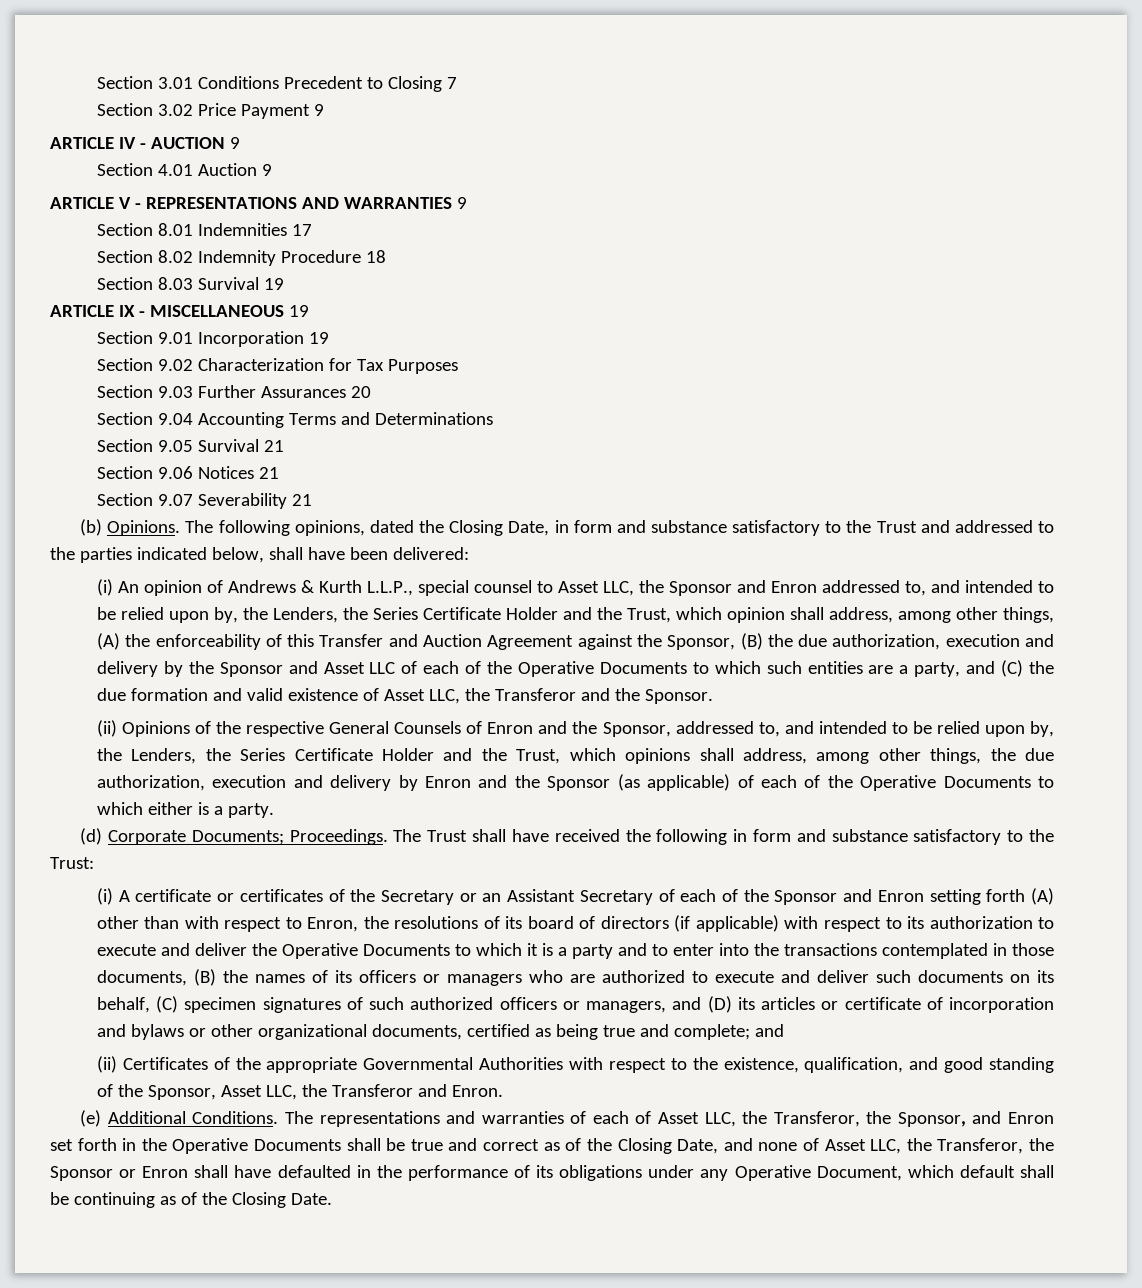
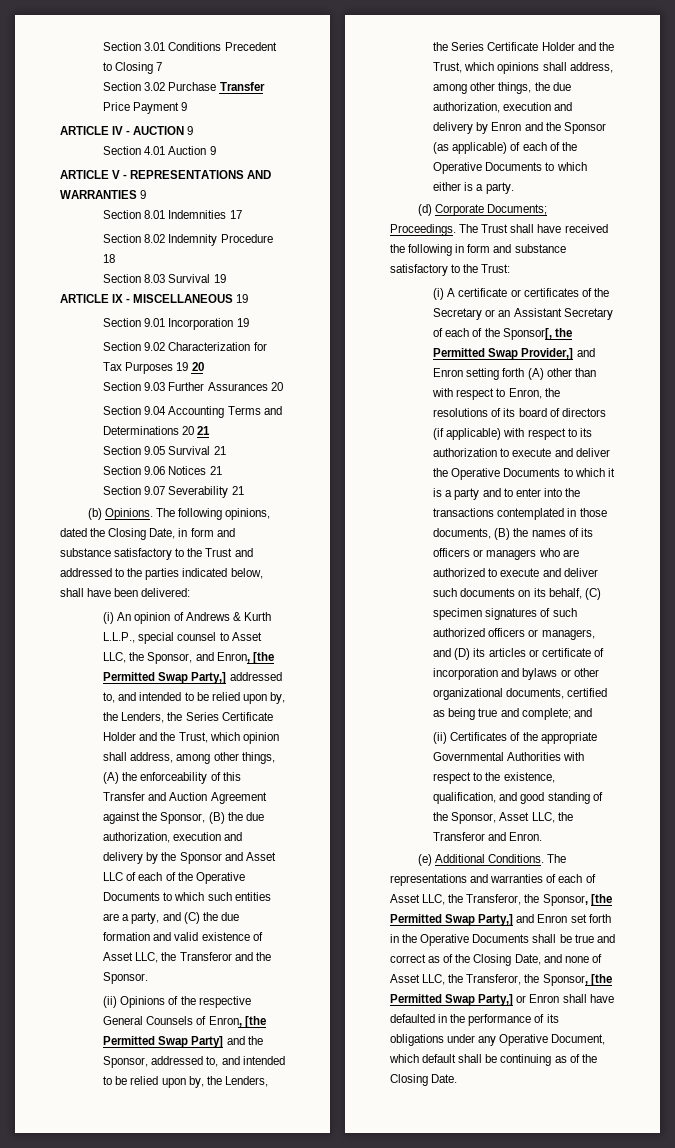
- Section 3.02 Price Payment 9
+ Section 3.02 Purchase Transfer Price Payment 9
- Section 9.02 Characterization for Tax Purposes
+ Section 9.02 Characterization for Tax Purposes 19 20
- Section 9.04 Accounting Terms and Determinations
+ Section 9.04 Accounting Terms and Determinations 20 21
- (i) An opinion of Andrews & Kurth L.L.P., special counsel to Asset LLC, the Sponsor and Enron addressed to, and intended to be relied upon by, the Lenders, the Series Certificate Holder and the Trust, which opinion shall address, among other things, (A) the enforceability of this Transfer and Auction Agreement against the Sponsor, (B) the due authorization, execution and delivery by the Sponsor and Asset LLC of each of the Operative Documents to which such entities are a party, and (C) the due formation and valid existence of Asset LLC, the Transferor and the Sponsor.
+ (i) An opinion of Andrews & Kurth L.L.P., special counsel to Asset LLC, the Sponsor, and Enron, [the Permitted Swap Party,] addressed to, and intended to be relied upon by, the Lenders, the Series Certificate Holder and the Trust, which opinion shall address, among other things, (A) the enforceability of this Transfer and Auction Agreement against the Sponsor, (B) the due authorization, execution and delivery by the Sponsor and Asset LLC of each of the Operative Documents to which such entities are a party, and (C) the due formation and valid existence of Asset LLC, the Transferor and the Sponsor.
- (ii) Opinions of the respective General Counsels of Enron and the Sponsor, addressed to, and intended to be relied upon by, the Lenders, the Series Certificate Holder and the Trust, which opinions shall address, among other things, the due authorization, execution and delivery by Enron and the Sponsor (as applicable) of each of the Operative Documents to which either is a party.
+ (ii) Opinions of the respective General Counsels of Enron, [the Permitted Swap Party] and the Sponsor, addressed to, and intended to be relied upon by, the Lenders, the Series Certificate Holder and the Trust, which opinions shall address, among other things, the due authorization, execution and delivery by Enron and the Sponsor (as applicable) of each of the Operative Documents to which either is a party.
- (i) A certificate or certificates of the Secretary or an Assistant Secretary of each of the Sponsor and Enron setting forth (A) other than with respect to Enron, the resolutions of its board of directors (if applicable) with respect to its authorization to execute and deliver the Operative Documents to which it is a party and to enter into the transactions contemplated in those documents, (B) the names of its officers or managers who are authorized to execute and deliver such documents on its behalf, (C) specimen signatures of such authorized officers or managers, and (D) its articles or certificate of incorporation and bylaws or other organizational documents, certified as being true and complete;
+ (i) A certificate or certificates of the Secretary or an Assistant Secretary of each of the Sponsor[, the Permitted Swap Provider,] and Enron setting forth (A) other than with respect to Enron, the resolutions of its board of directors (if applicable) with respect to its authorization to execute and deliver the Operative Documents to which it is a party and to enter into the transactions contemplated in those documents, (B) the names of its officers or managers who are authorized to execute and deliver such documents on its behalf, (C) specimen signatures of such authorized officers or managers, and (D) its articles or certificate of incorporation and bylaws or other organizational documents, certified as being true and complete;
- The representations and warranties of each of Asset LLC, the Transferor, the Sponsor, and Enron set forth in the Operative Documents shall be true and correct as of the Closing Date, and none of Asset LLC, the Transferor, the Sponsor or Enron shall have defaulted in the performance of its obligations under any Operative Document, which default shall be continuing as of the Closing Date.
+ The representations and warranties of each of Asset LLC, the Transferor, the Sponsor, [the Permitted Swap Party,] and Enron set forth in the Operative Documents shall be true and correct as of the Closing Date, and none of Asset LLC, the Transferor, the Sponsor, [the Permitted Swap Party,] or Enron shall have defaulted in the performance of its obligations under any Operative Document, which default shall be continuing as of the Closing Date.

